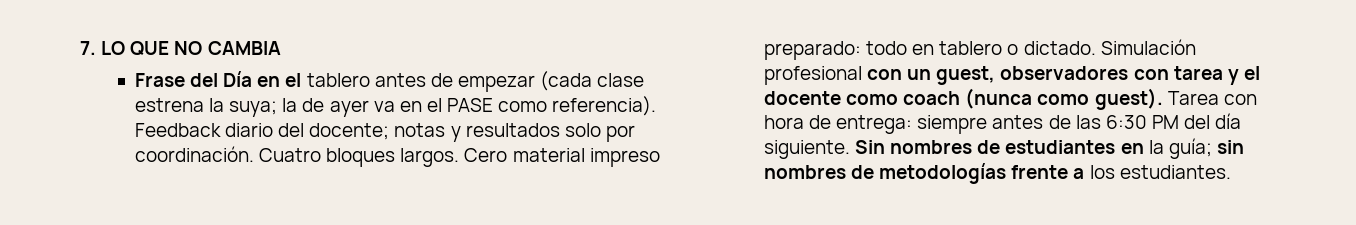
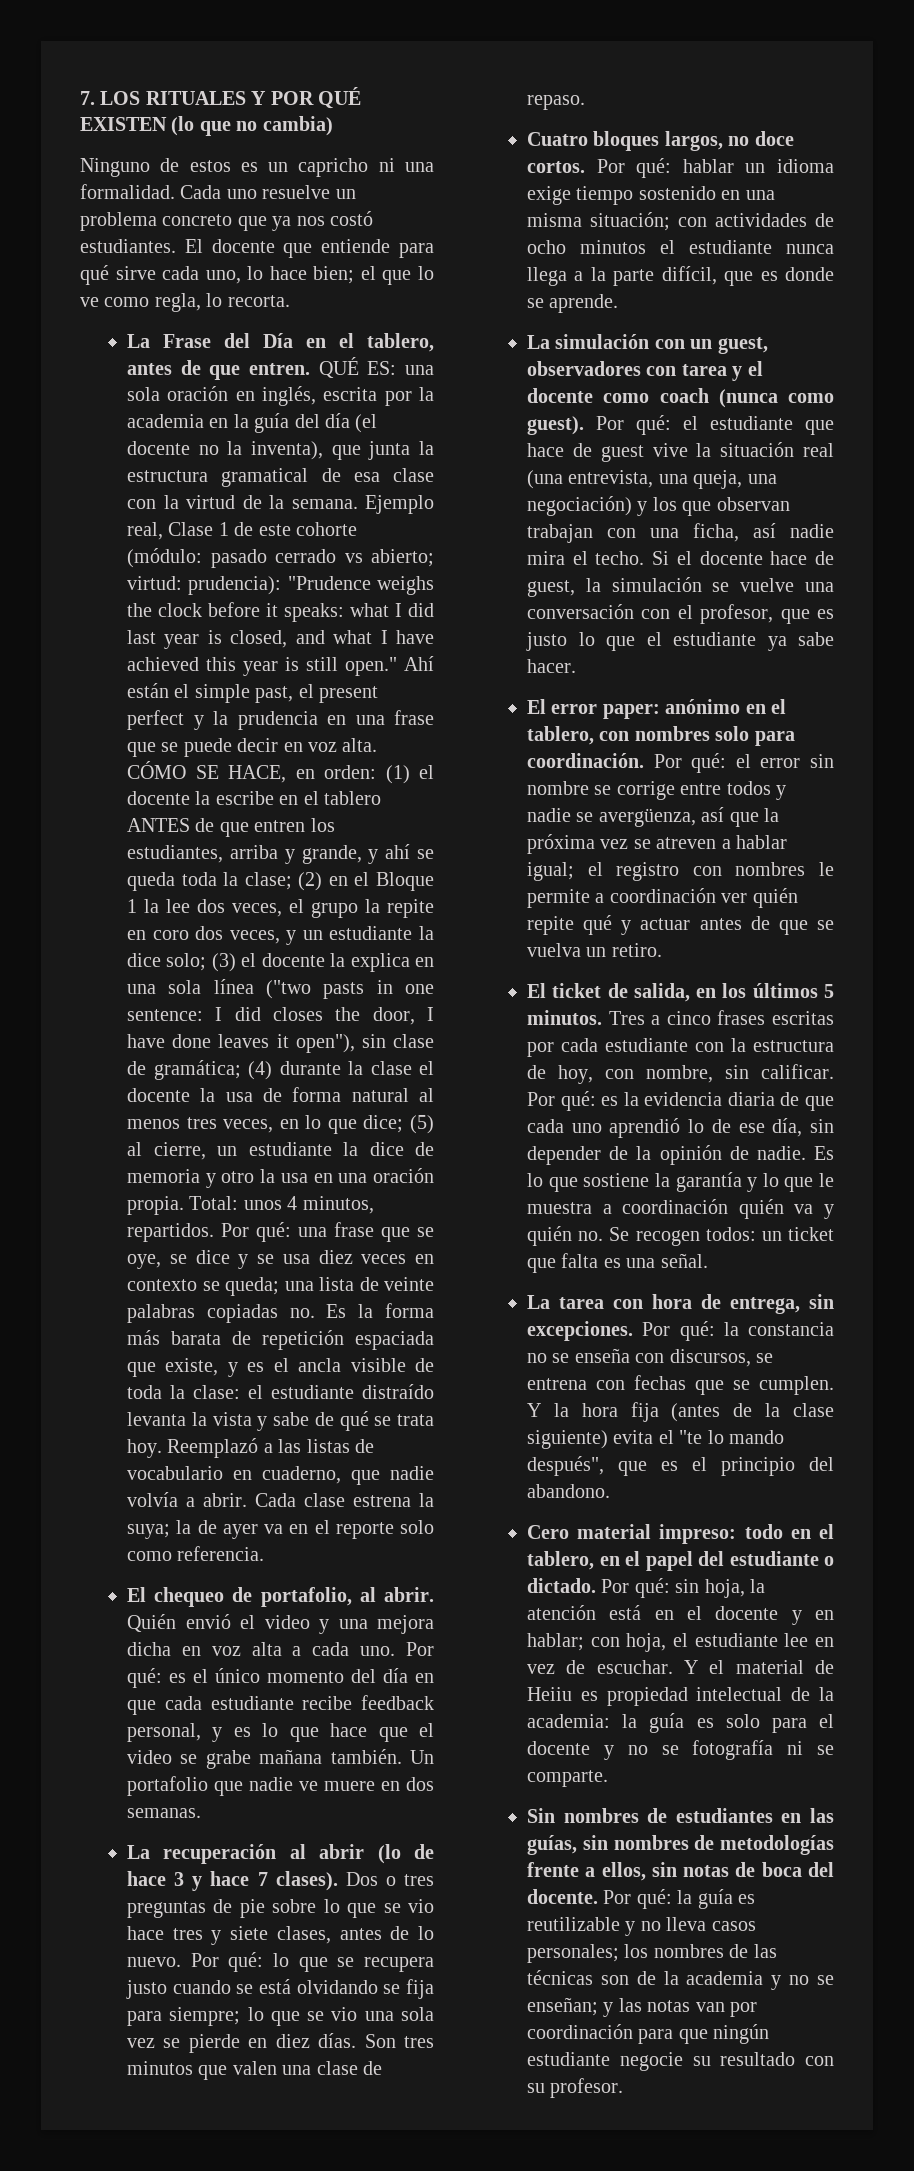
- 7. LO QUE NO CAMBIA
- Frase del Día en el tablero antes de empezar (cada clase estrena la suya; la de ayer va en el PASE como referencia). Feedback diario del docente; notas y resultados solo por coordinación. Cuatro bloques largos. Cero material impreso preparado: todo en tablero o dictado. Simulación profesional con un guest, observadores con tarea y el docente como coach (nunca como guest).
+ 7. LOS RITUALES Y POR QUÉ EXISTEN (lo que no cambia)
+ Ninguno de estos es un capricho ni una formalidad. Cada uno resuelve un problema concreto que ya nos costó estudiantes. El docente que entiende para qué sirve cada uno, lo hace bien; el que lo ve como regla, lo recorta.
+ La Frase del Día en el tablero, antes de que entren. QUÉ ES: una sola oración en inglés, escrita por la academia en la guía del día (el docente no la inventa), que junta la estructura gramatical de esa clase con la virtud de la semana. Ejemplo real, Clase 1 de este cohorte (módulo: pasado cerrado vs abierto; virtud: prudencia): "Prudence weighs the clock before it speaks: what I did last year is closed, and what I have achieved this year is still open." Ahí están el simple past, el present perfect y la prudencia en una frase que se puede decir en voz alta. CÓMO SE HACE, en orden: (1) el docente la escribe en el tablero ANTES de que entren los estudiantes, arriba y grande, y ahí se queda toda la clase; (2) en el Bloque 1 la lee dos veces, el grupo la repite en coro dos veces, y un estudiante la dice solo; (3) el docente la explica en una sola línea ("two pasts in one sentence: I did closes the door, I have done leaves it open"), sin clase de gramática; (4) durante la clase el docente la usa de forma natural al menos tres veces, en lo que dice; (5) al cierre, un estudiante la dice de memoria y otro la usa en una oración propia. Total: unos 4 minutos, repartidos. Por qué: una frase que se oye, se dice y se usa diez veces en contexto se queda; una lista de veinte palabras copiadas no. Es la forma más barata de repetición espaciada que existe, y es el ancla visible de toda la clase: el estudiante distraído levanta la vista y sabe de qué se trata hoy. Reemplazó a las listas de vocabulario en cuaderno, que nadie volvía a abrir. Cada clase estrena la suya; la de ayer va en el reporte solo como referencia.
+ El chequeo de portafolio, al abrir. Quién envió el video y una mejora dicha en voz alta a cada uno. Por qué: es el único momento del día en que cada estudiante recibe feedback personal, y es lo que hace que el video se grabe mañana también. Un portafolio que nadie ve muere en dos semanas.
+ La recuperación al abrir (lo de hace 3 y hace 7 clases). Dos o tres preguntas de pie sobre lo que se vio hace tres y siete clases, antes de lo nuevo. Por qué: lo que se recupera justo cuando se está olvidando se fija para siempre; lo que se vio una sola vez se pierde en diez días. Son tres minutos que valen una clase de repaso.
+ Cuatro bloques largos, no doce cortos. Por qué: hablar un idioma exige tiempo sostenido en una misma situación; con actividades de ocho minutos el estudiante nunca llega a la parte difícil, que es donde se aprende.
+ La simulación con un guest, observadores con tarea y el docente como coach (nunca como guest).
- Tarea con hora de entrega: siempre antes de las 6:30 PM del día siguiente. Sin nombres de estudiantes en la guía; sin nombres de metodologías frente a los estudiantes.
+ Por qué: el estudiante que hace de guest vive la situación real (una entrevista, una queja, una negociación) y los que observan trabajan con una ficha, así nadie mira el techo. Si el docente hace de guest, la simulación se vuelve una conversación con el profesor, que es justo lo que el estudiante ya sabe hacer.
+ El error paper: anónimo en el tablero, con nombres solo para coordinación. Por qué: el error sin nombre se corrige entre todos y nadie se avergüenza, así que la próxima vez se atreven a hablar igual; el registro con nombres le permite a coordinación ver quién repite qué y actuar antes de que se vuelva un retiro.
+ El ticket de salida, en los últimos 5 minutos. Tres a cinco frases escritas por cada estudiante con la estructura de hoy, con nombre, sin calificar. Por qué: es la evidencia diaria de que cada uno aprendió lo de ese día, sin depender de la opinión de nadie. Es lo que sostiene la garantía y lo que le muestra a coordinación quién va y quién no. Se recogen todos: un ticket que falta es una señal.
+ La tarea con hora de entrega, sin excepciones. Por qué: la constancia no se enseña con discursos, se entrena con fechas que se cumplen. Y la hora fija (antes de la clase siguiente) evita el "te lo mando después", que es el principio del abandono.
+ Cero material impreso: todo en el tablero, en el papel del estudiante o dictado. Por qué: sin hoja, la atención está en el docente y en hablar; con hoja, el estudiante lee en vez de escuchar. Y el material de Heiiu es propiedad intelectual de la academia: la guía es solo para el docente y no se fotografía ni se comparte.
+ Sin nombres de estudiantes en las guías, sin nombres de metodologías frente a ellos, sin notas de boca del docente. Por qué: la guía es reutilizable y no lleva casos personales; los nombres de las técnicas son de la academia y no se enseñan; y las notas van por coordinación para que ningún estudiante negocie su resultado con su profesor.

